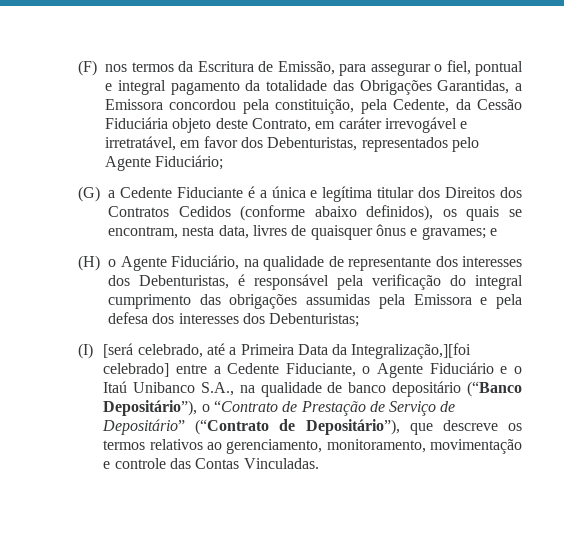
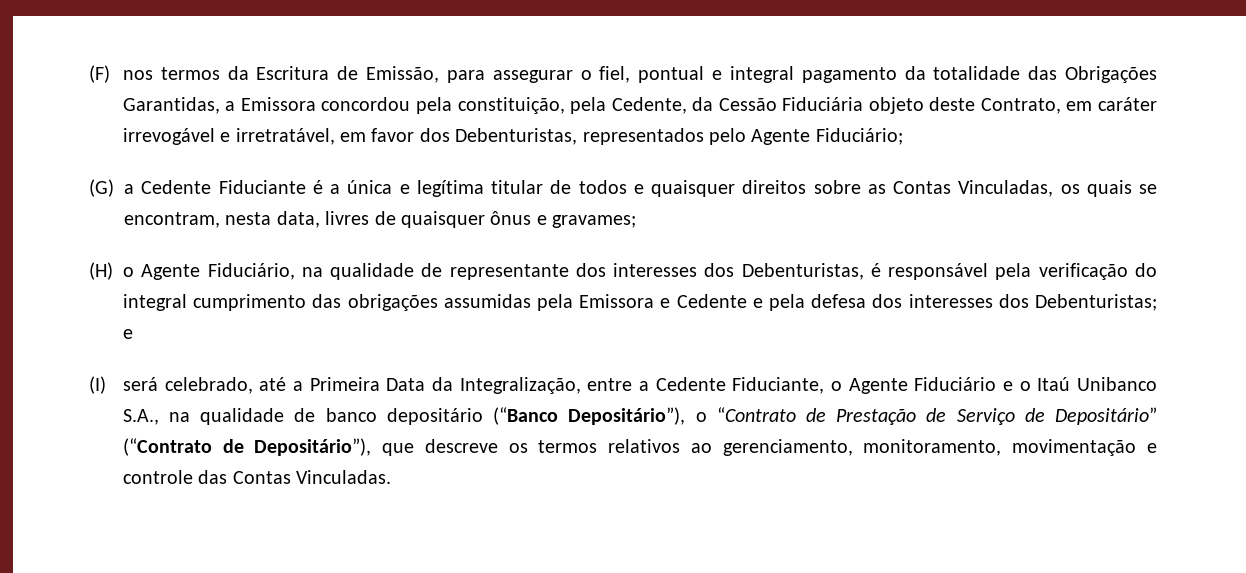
- (G) a Cedente Fiduciante é a única e legítima titular dos Direitos dos Contratos Cedidos (conforme abaixo definidos), os quais se encontram, nesta data, livres de quaisquer ônus e gravames; e
+ (G) a Cedente Fiduciante é a única e legítima titular de todos e quaisquer direitos sobre as Contas Vinculadas, os quais se encontram, nesta data, livres de quaisquer ônus e gravames;
- (H) o Agente Fiduciário, na qualidade de representante dos interesses dos Debenturistas, é responsável pela verificação do integral cumprimento das obrigações assumidas pela Emissora e pela defesa dos interesses dos Debenturistas;
+ (H) o Agente Fiduciário, na qualidade de representante dos interesses dos Debenturistas, é responsável pela verificação do integral cumprimento das obrigações assumidas pela Emissora e Cedente e pela defesa dos interesses dos Debenturistas; e
- (I) [será celebrado, até a Primeira Data da Integralização,][foi celebrado] entre a Cedente Fiduciante, o Agente Fiduciário e o Itaú Unibanco S.A., na qualidade de banco depositário (“Banco Depositário”), o “Contrato de Prestação de Serviço de Depositário” (“Contrato de Depositário”), que descreve os termos relativos ao gerenciamento, monitoramento, movimentação e controle das Contas Vinculadas.
+ (I) será celebrado, até a Primeira Data da Integralização, entre a Cedente Fiduciante, o Agente Fiduciário e o Itaú Unibanco S.A., na qualidade de banco depositário (“Banco Depositário”), o “Contrato de Prestação de Serviço de Depositário” (“Contrato de Depositário”), que descreve os termos relativos ao gerenciamento, monitoramento, movimentação e controle das Contas Vinculadas.

